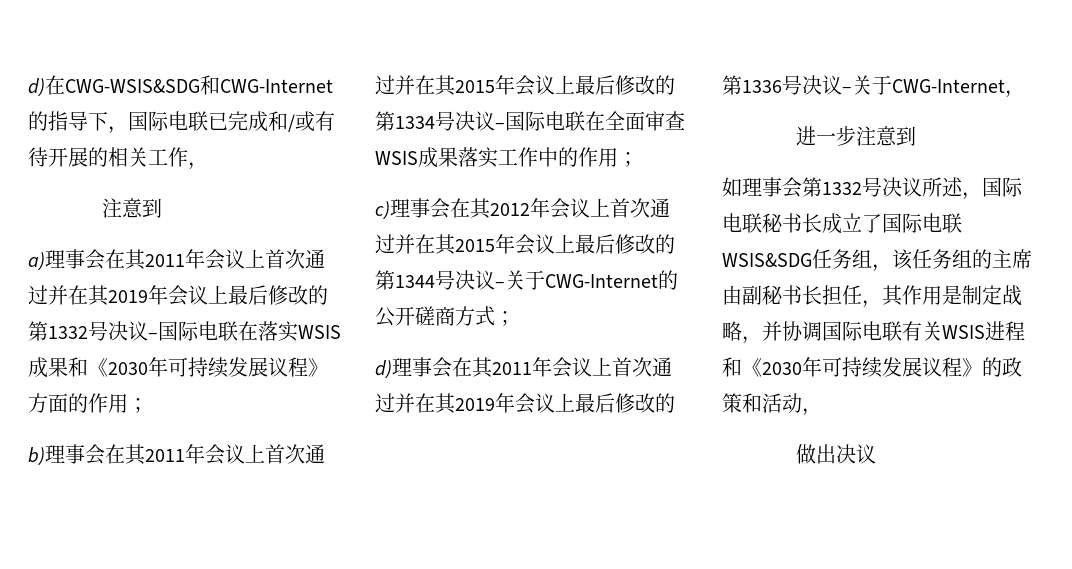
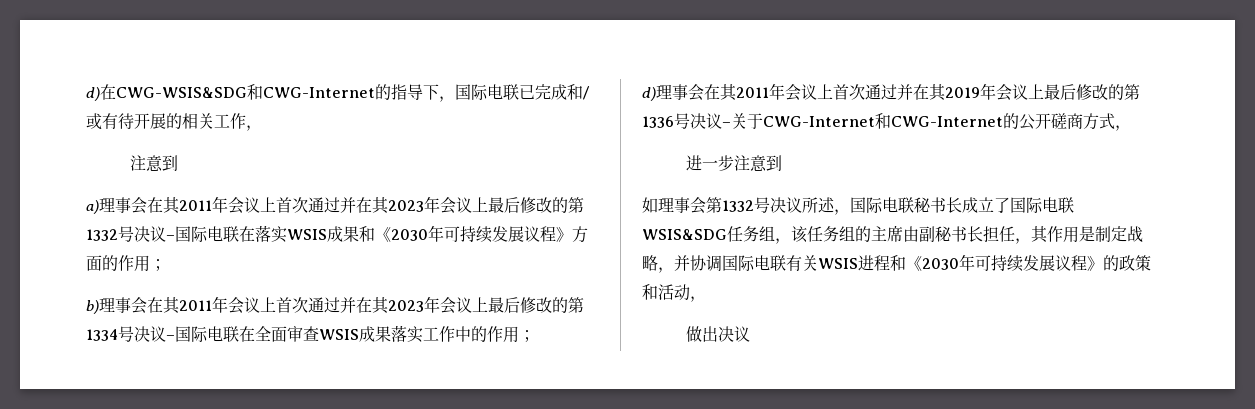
- a)理事会在其2011年会议上首次通过并在其2019年会议上最后修改的第1332号决议–国际电联在落实WSIS成果和《2030年可持续发展议程》方面的作用；
+ a)理事会在其2011年会议上首次通过并在其2023年会议上最后修改的第1332号决议–国际电联在落实WSIS成果和《2030年可持续发展议程》方面的作用；
- b)理事会在其2011年会议上首次通过并在其2015年会议上最后修改的第1334号决议–国际电联在全面审查WSIS成果落实工作中的作用；
+ b)理事会在其2011年会议上首次通过并在其2023年会议上最后修改的第1334号决议–国际电联在全面审查WSIS成果落实工作中的作用；
- c)理事会在其2012年会议上首次通过并在其2015年会议上最后修改的第1344号决议–关于CWG-Internet的公开磋商方式；
- d)理事会在其2011年会议上首次通过并在其2019年会议上最后修改的第1336号决议–关于CWG-Internet，
+ d)理事会在其2011年会议上首次通过并在其2019年会议上最后修改的第1336号决议–关于CWG-Internet和CWG-Internet的公开磋商方式，

